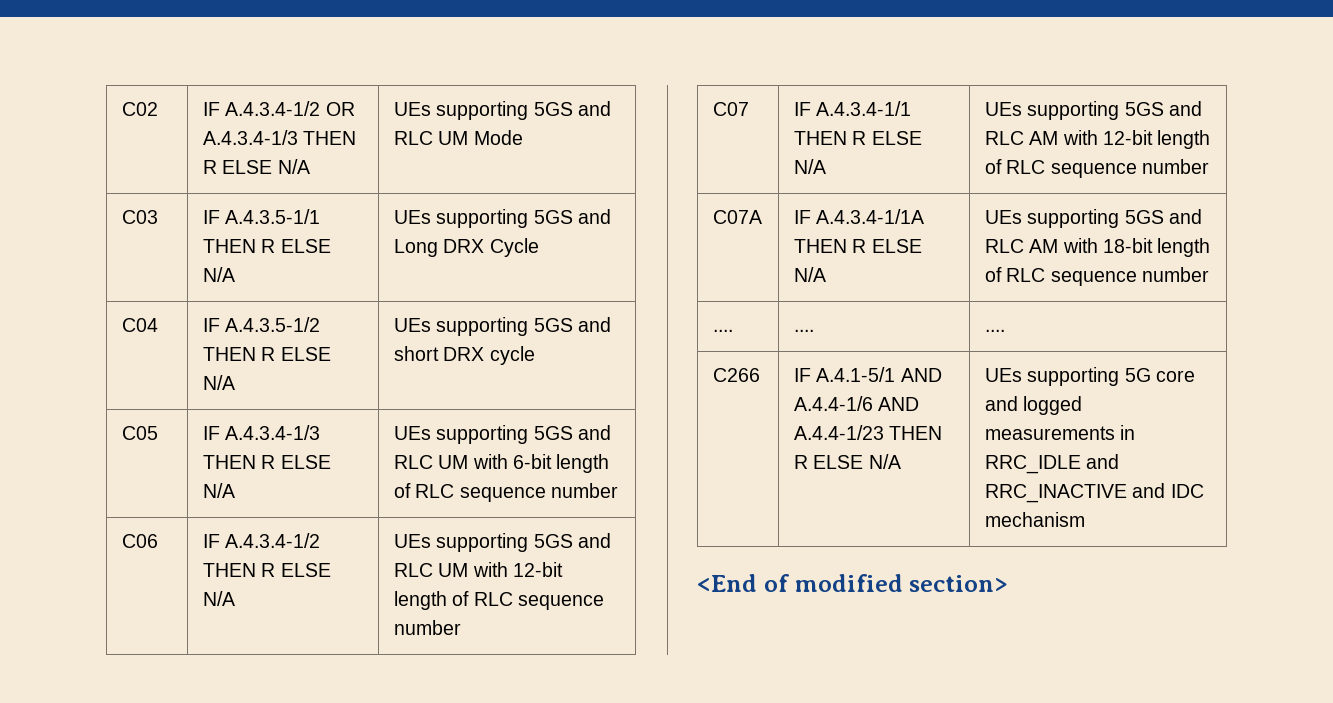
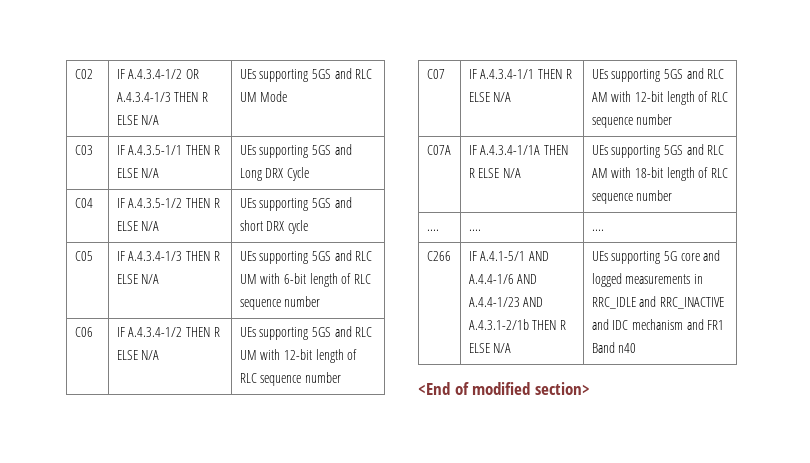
- C266 | IF A.4.1-5/1 AND A.4.4-1/6 AND A.4.4-1/23 THEN R ELSE N/A | UEs supporting 5G core and logged measurements in RRC_IDLE and RRC_INACTIVE and IDC mechanism
+ C266 | IF A.4.1-5/1 AND A.4.4-1/6 AND A.4.4-1/23 AND A.4.3.1-2/1b THEN R ELSE N/A | UEs supporting 5G core and logged measurements in RRC_IDLE and RRC_INACTIVE and IDC mechanism and FR1 Band n40

